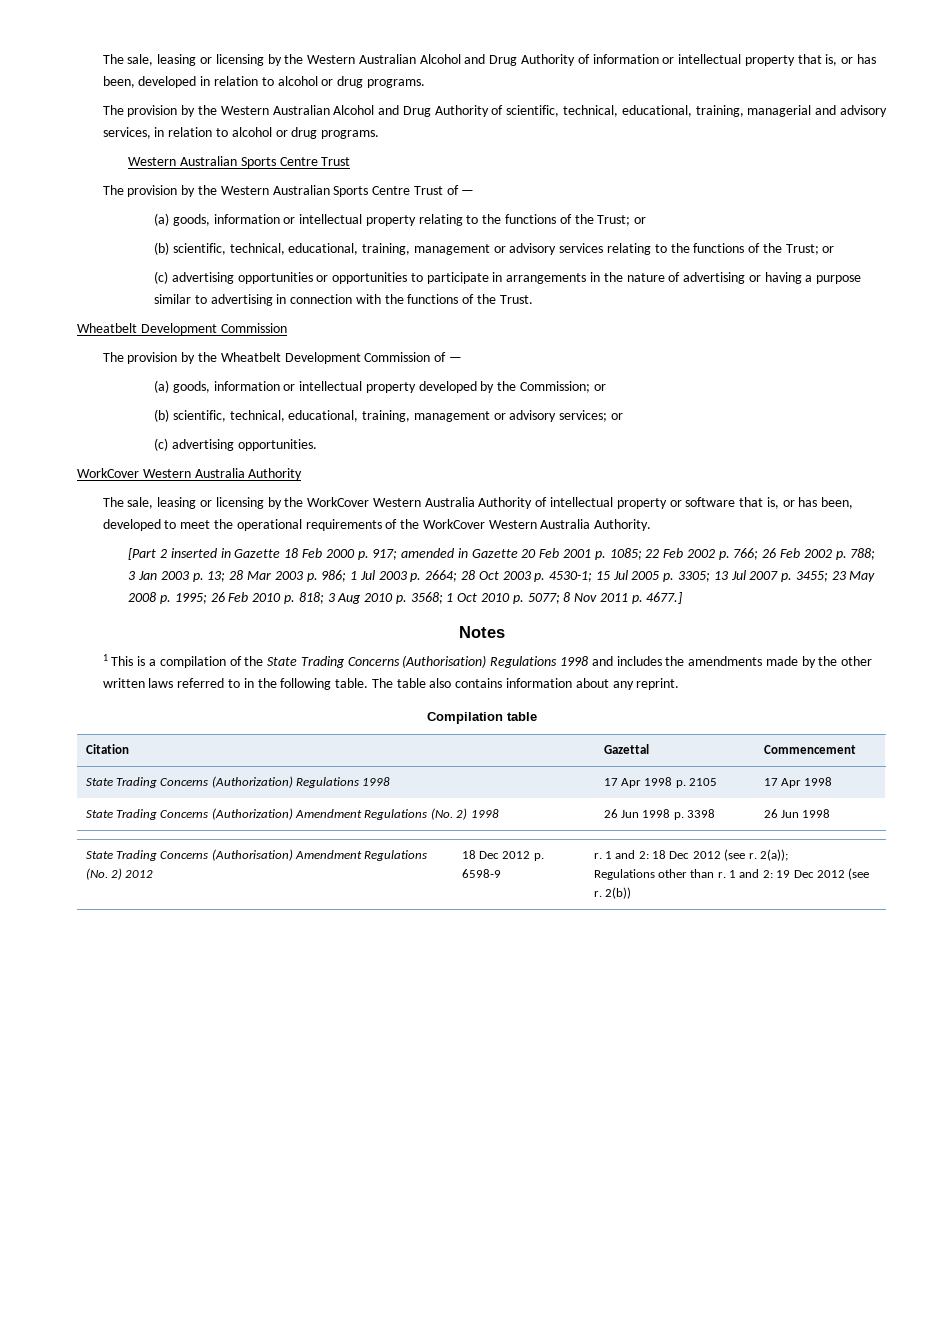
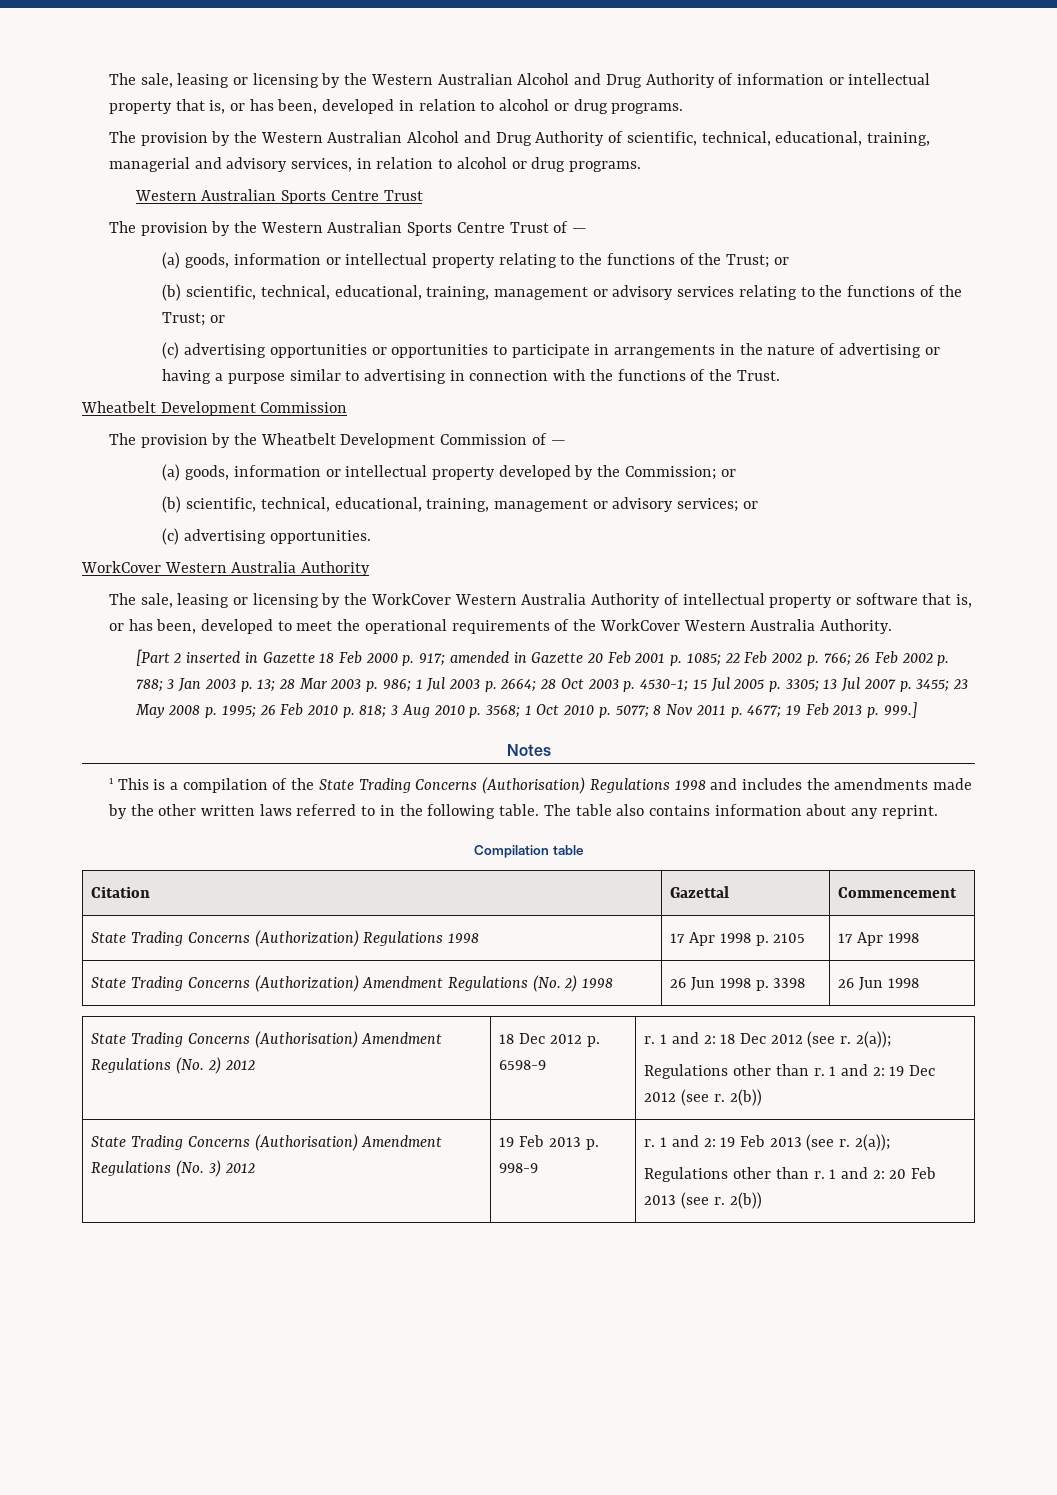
- 8 Nov 2011 p. 4677.]
+ 8 Nov 2011 p. 4677; 19 Feb 2013 p. 999.]
+ State Trading Concerns (Authorisation) Amendment Regulations (No. 3) 2012 | 19 Feb 2013 p. 998-9 | r. 1 and 2: 19 Feb 2013 (see r. 2(a));
+ Regulations other than r. 1 and 2: 20 Feb 2013 (see r. 2(b))

